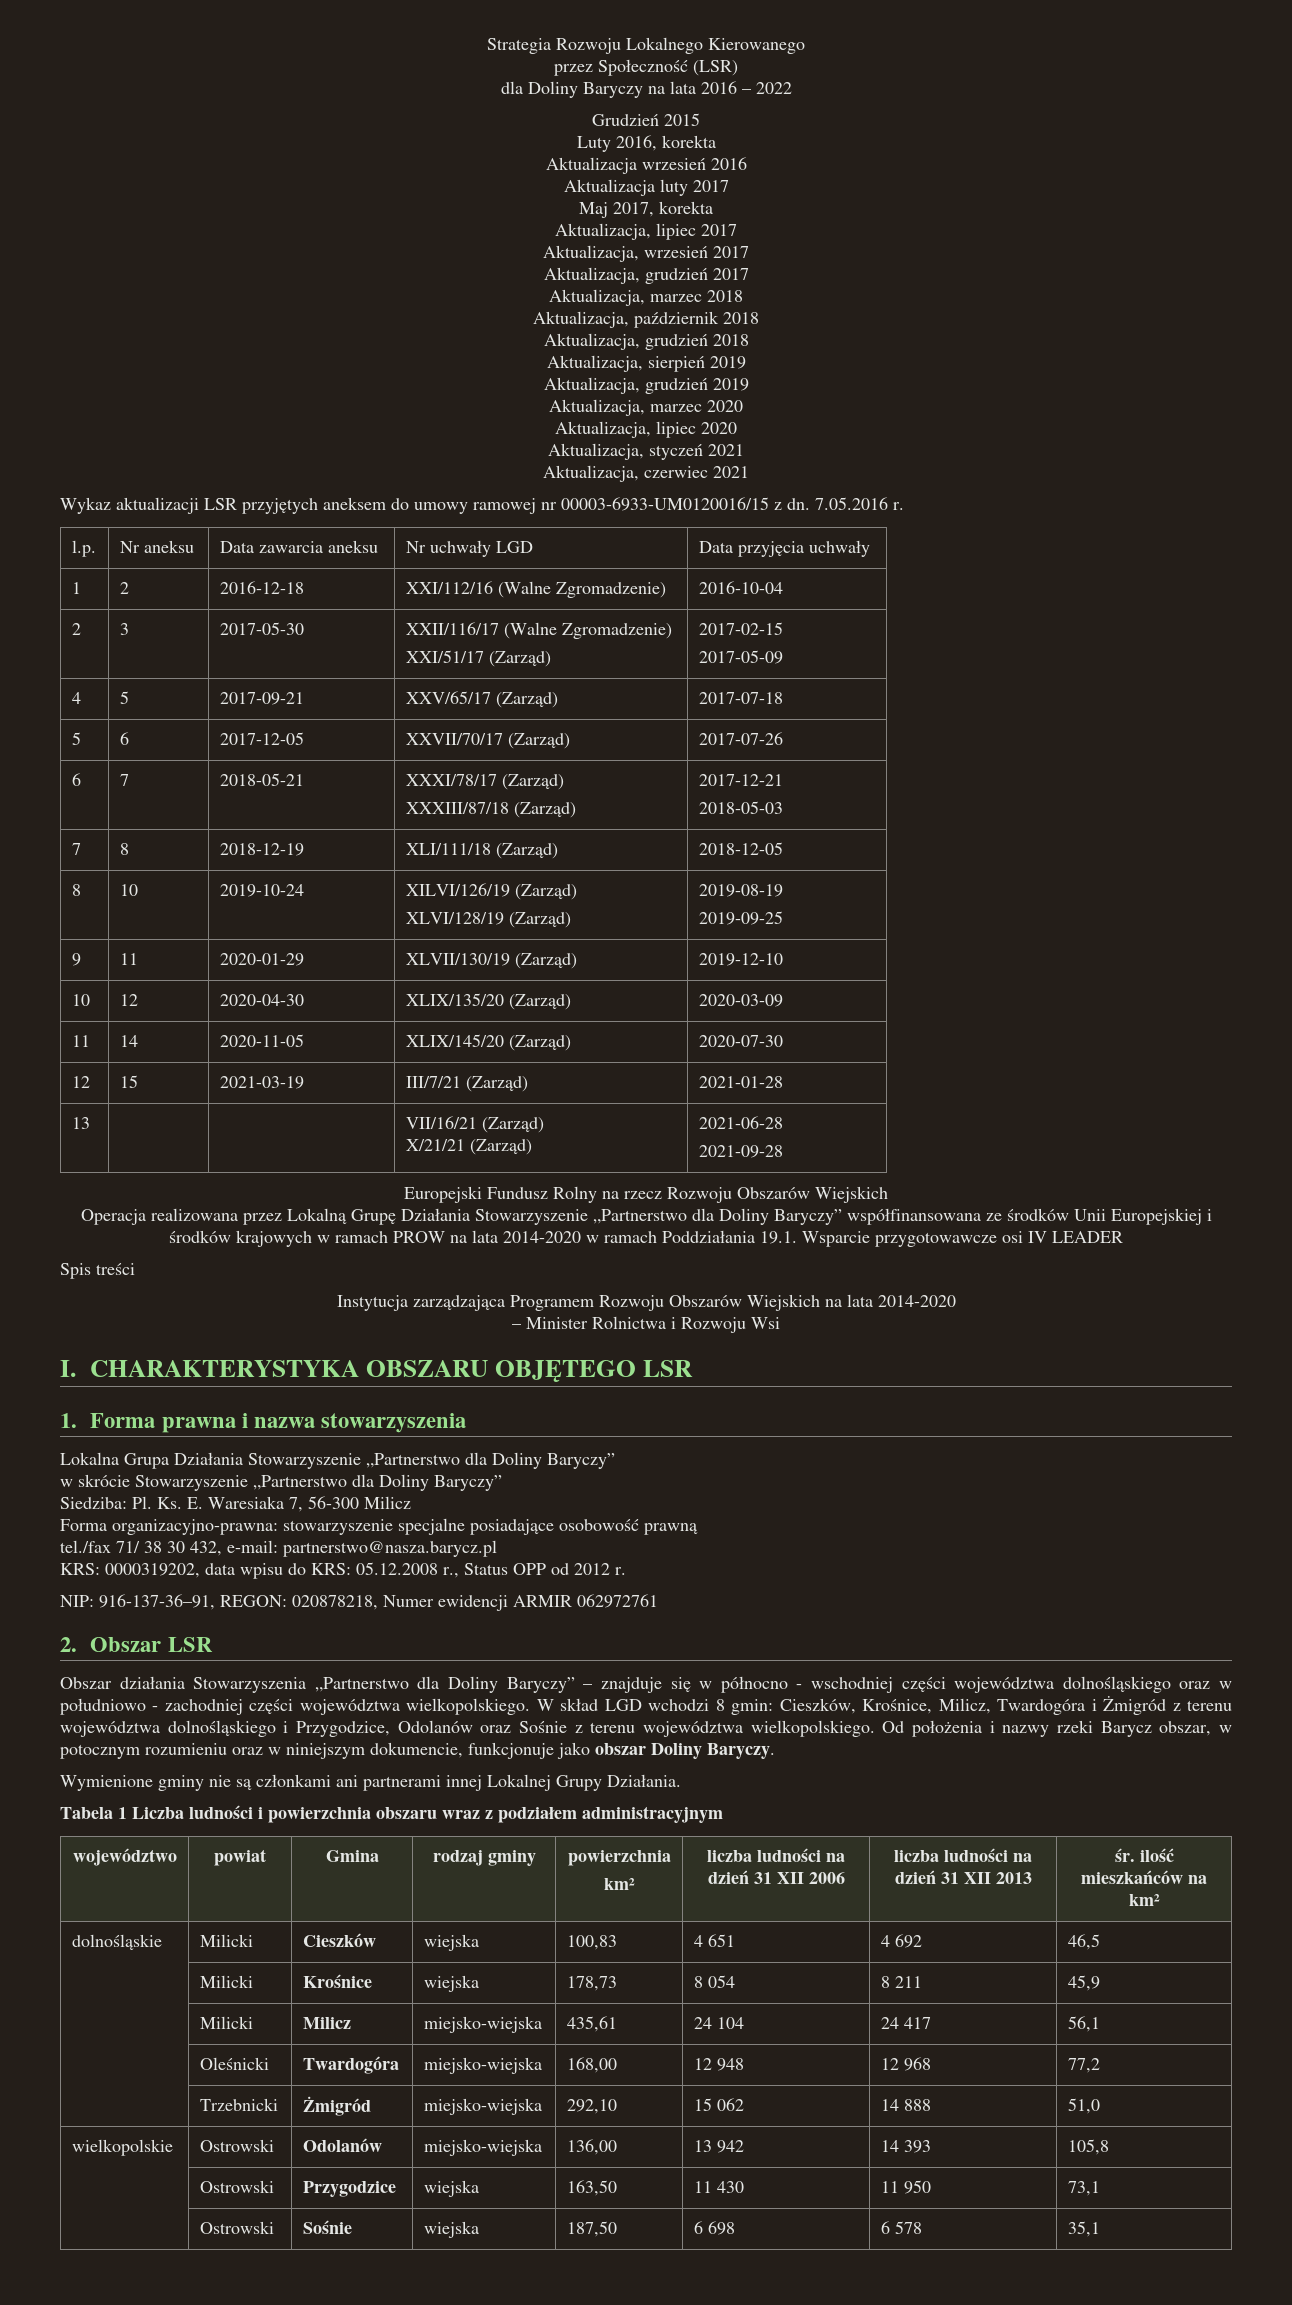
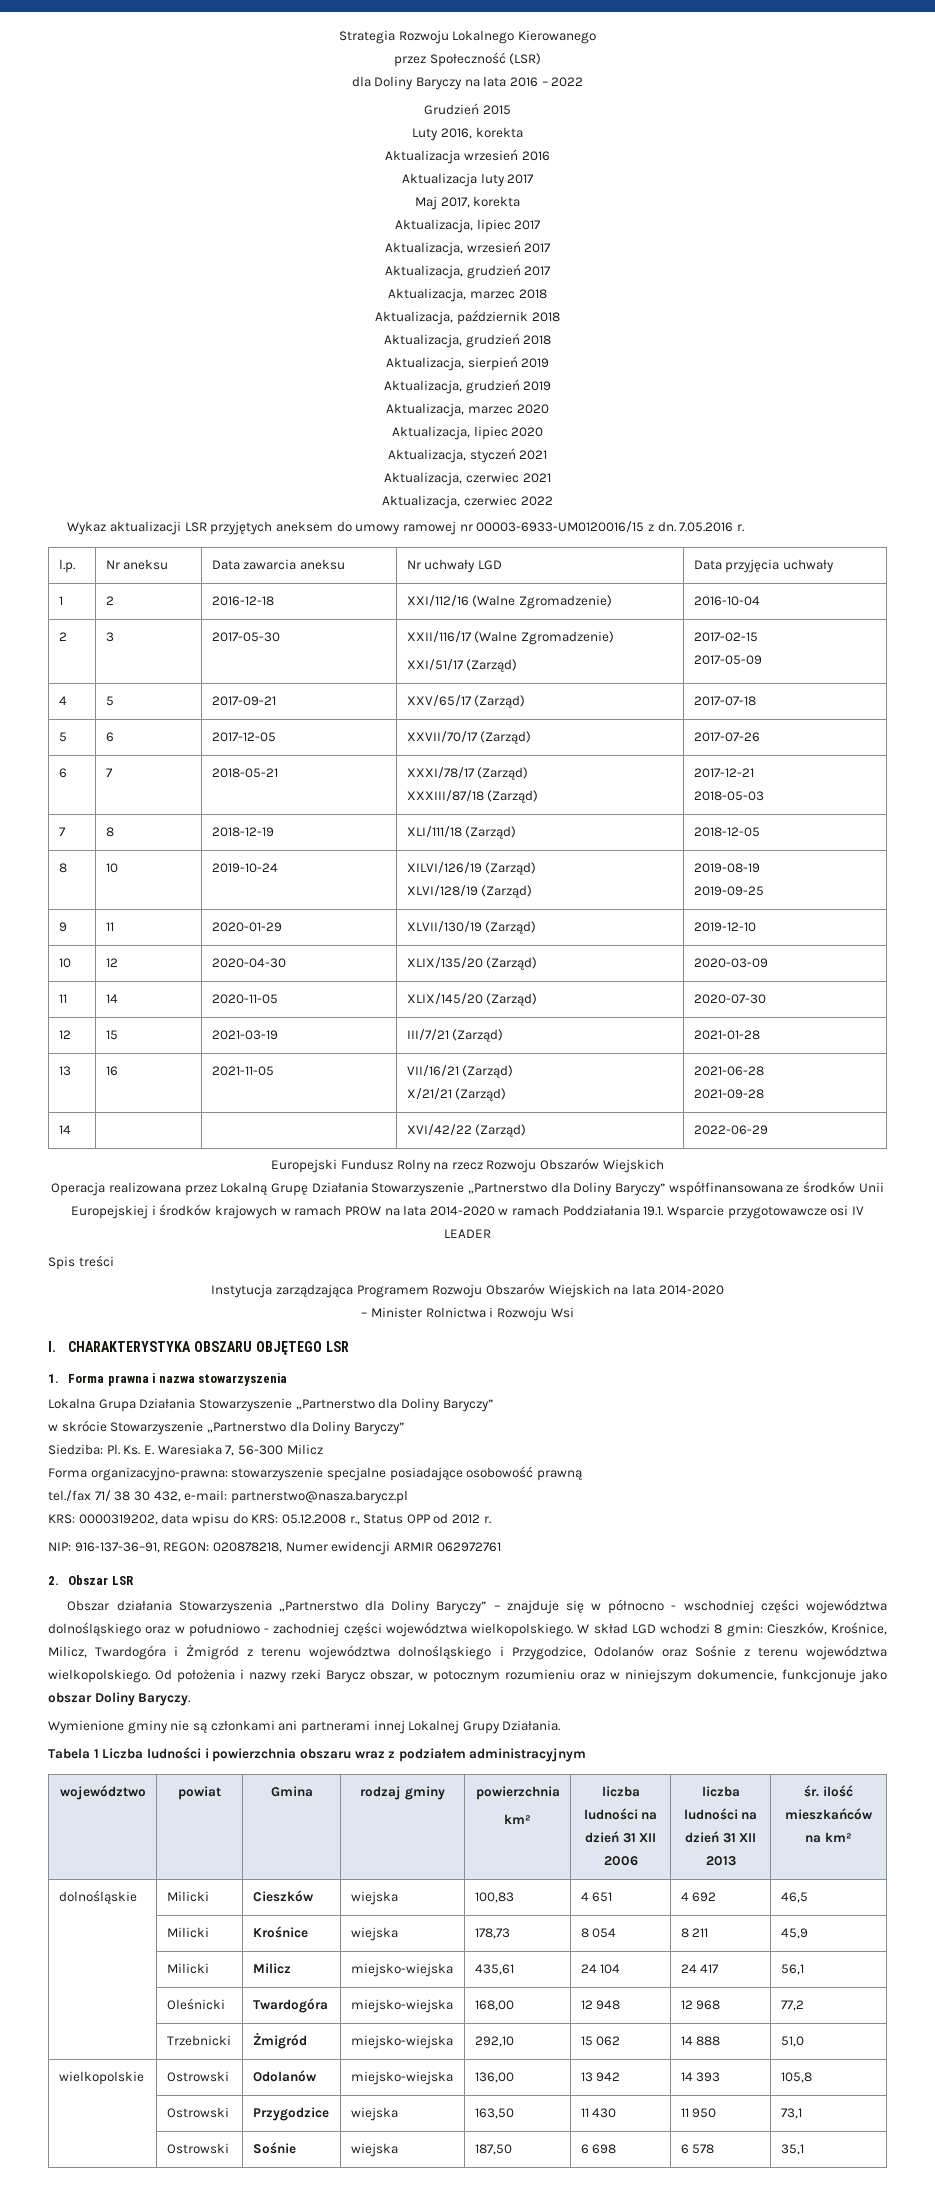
+ Aktualizacja, czerwiec 2022
- 13 | | | VII/16/21 (Zarząd)
+ 13 | 16 | 2021-11-05 | VII/16/21 (Zarząd)
+ 14 | | | XVI/42/22 (Zarząd) | 2022-06-29

